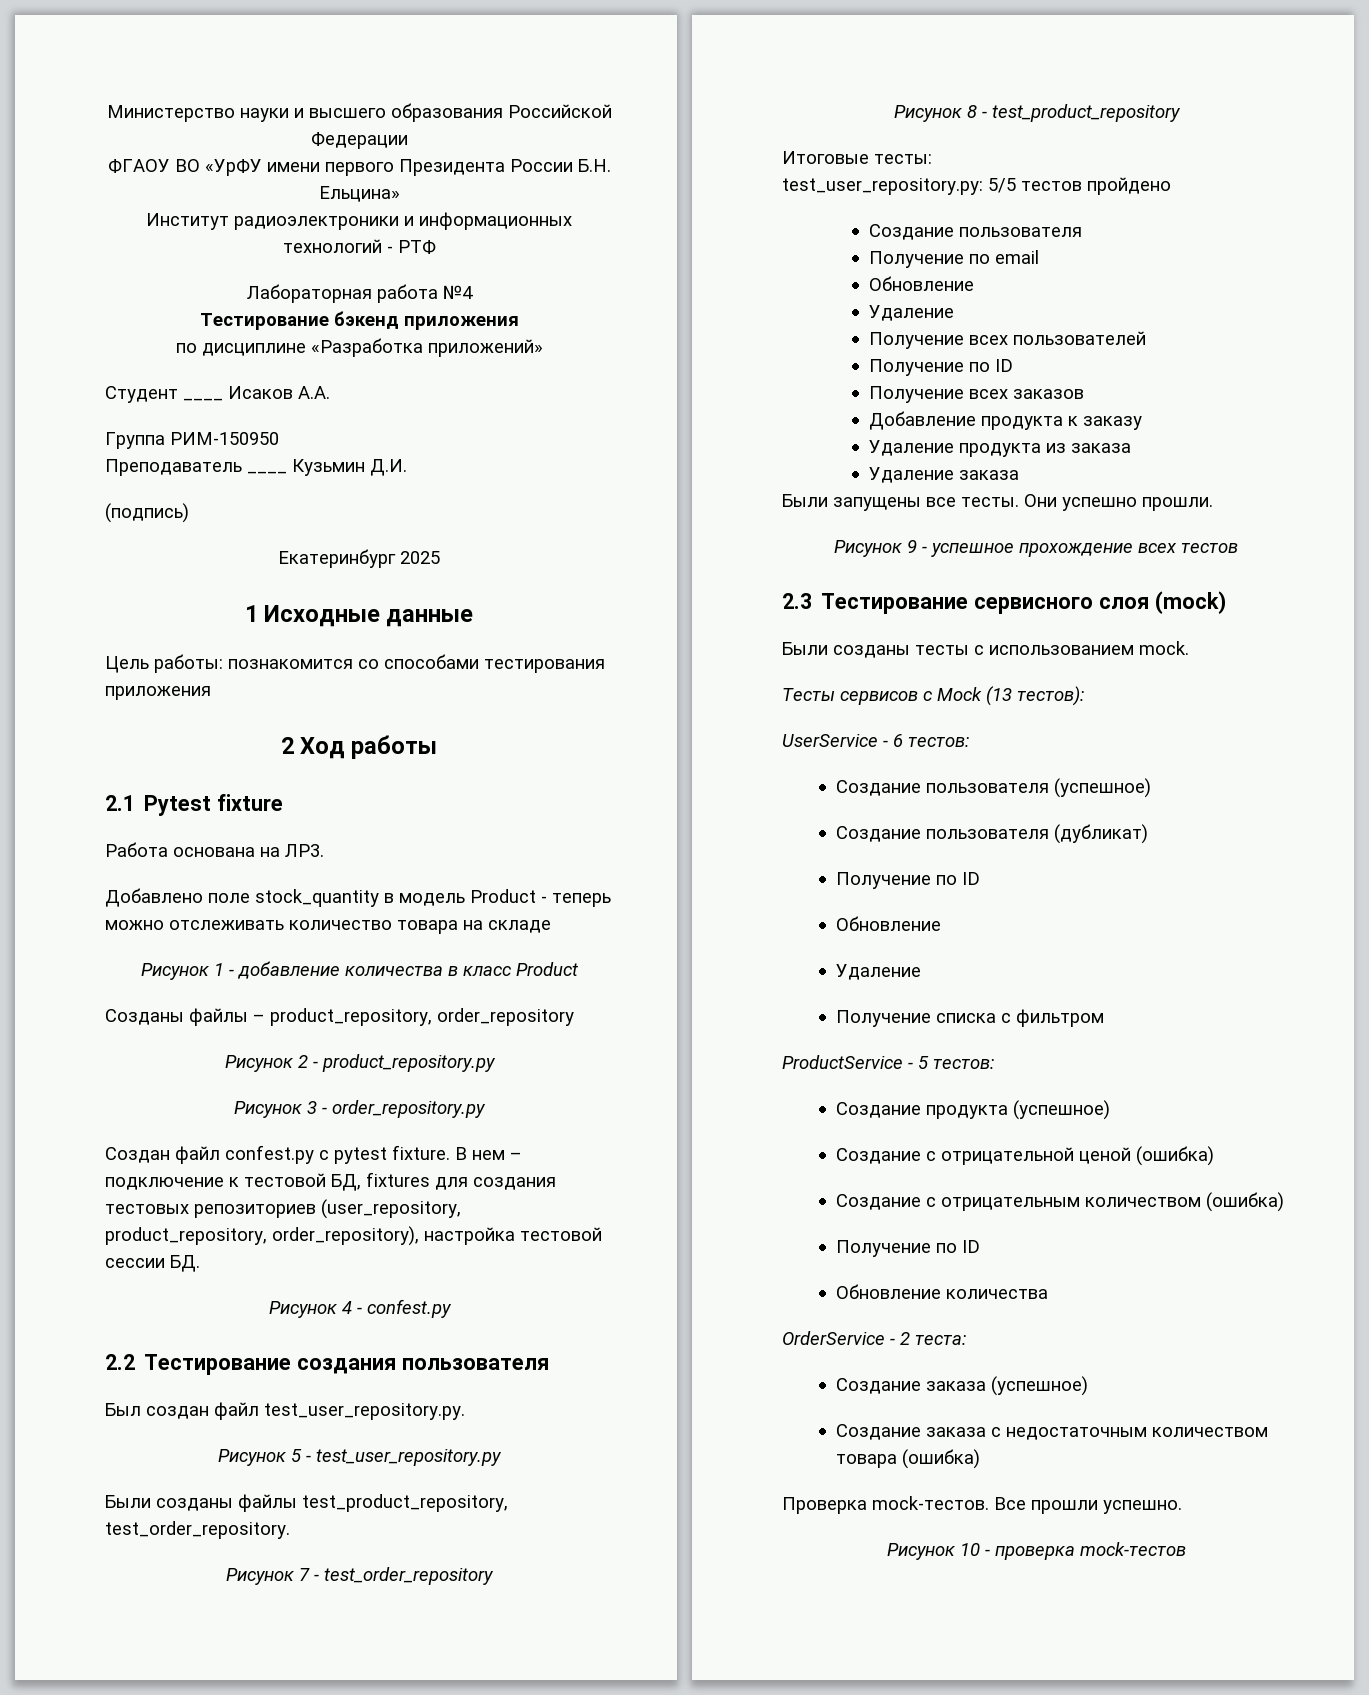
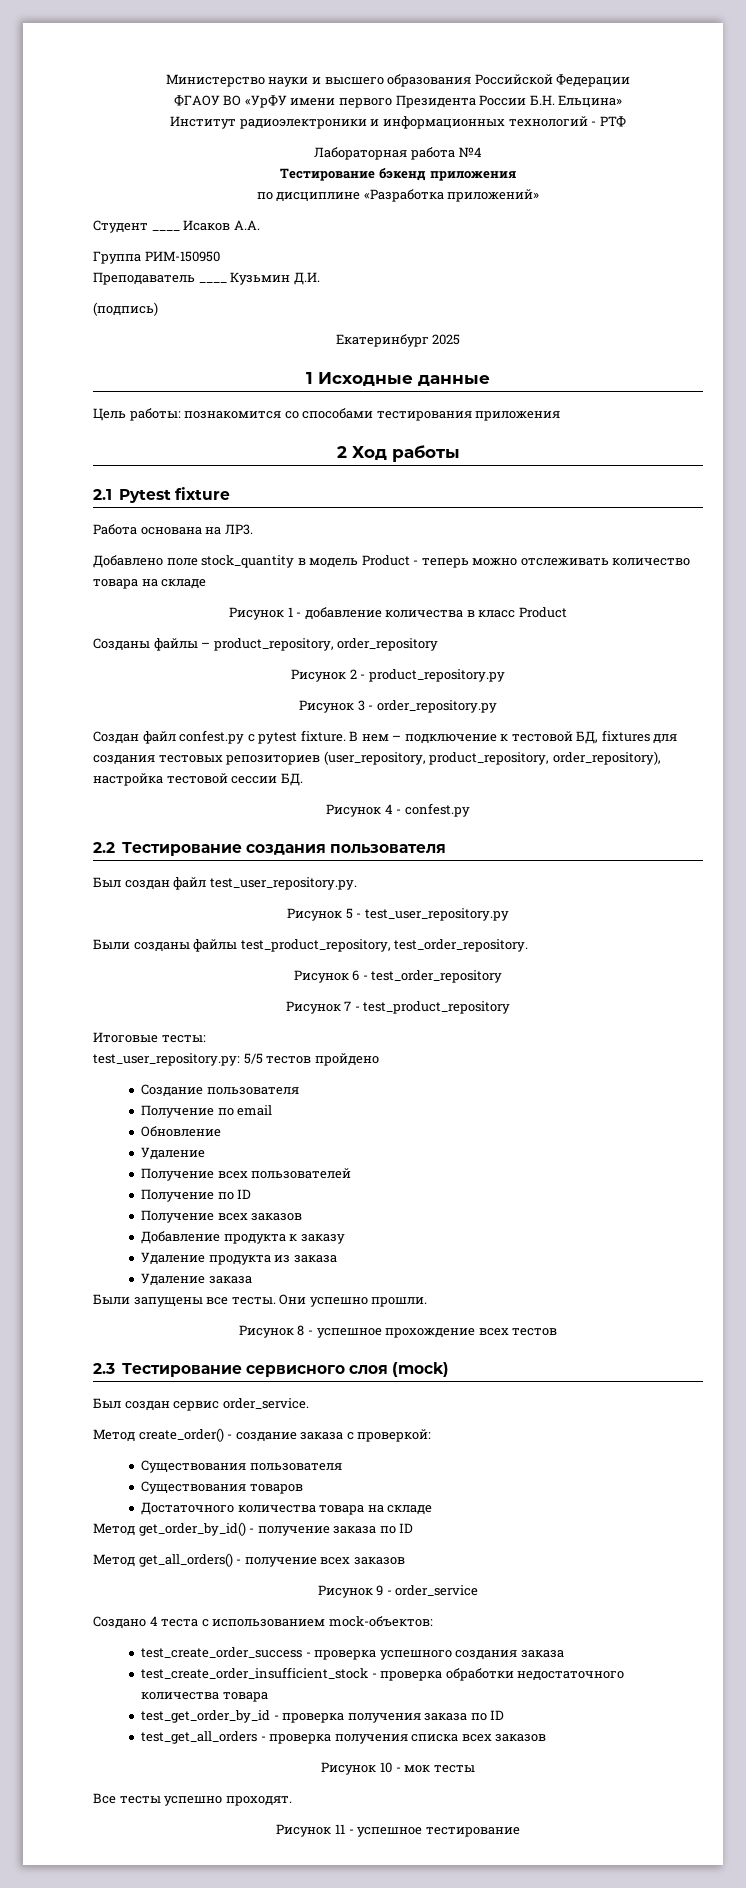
- Рисунок 7 - test_order_repository
+ Рисунок 6 - test_order_repository
- Рисунок 8 - test_product_repository
+ Рисунок 7 - test_product_repository
- Рисунок 9 - успешное прохождение всех тестов
+ Рисунок 8 - успешное прохождение всех тестов
- Были созданы тесты с использованием mock.
- Тесты сервисов с Mock (13 тестов):
- UserService - 6 тестов:
- Создание пользователя (успешное)
- Создание пользователя (дубликат)
- Получение по ID
- Обновление
- Удаление
- Получение списка с фильтром
- ProductService - 5 тестов:
- Создание продукта (успешное)
- Создание с отрицательной ценой (ошибка)
- Создание с отрицательным количеством (ошибка)
- Получение по ID
- Обновление количества
- OrderService - 2 теста:
- Создание заказа (успешное)
- Создание заказа с недостаточным количеством товара (ошибка)
- Проверка mock-тестов. Все прошли успешно.
- Рисунок 10 - проверка mock-тестов
+ Был создан сервис order_service.
+ Метод create_order() - создание заказа с проверкой:
+ Существования пользователя
+ Существования товаров
+ Достаточного количества товара на складе
+ Метод get_order_by_id() - получение заказа по ID
+ Метод get_all_orders() - получение всех заказов
+ Рисунок 9 - order_service
+ Создано 4 теста с использованием mock-объектов:
+ test_create_order_success - проверка успешного создания заказа
+ test_create_order_insufficient_stock - проверка обработки недостаточного количества товара
+ test_get_order_by_id - проверка получения заказа по ID
+ test_get_all_orders - проверка получения списка всех заказов
+ Рисунок 10 - мок тесты
+ Все тесты успешно проходят.
+ Рисунок 11 - успешное тестирование

